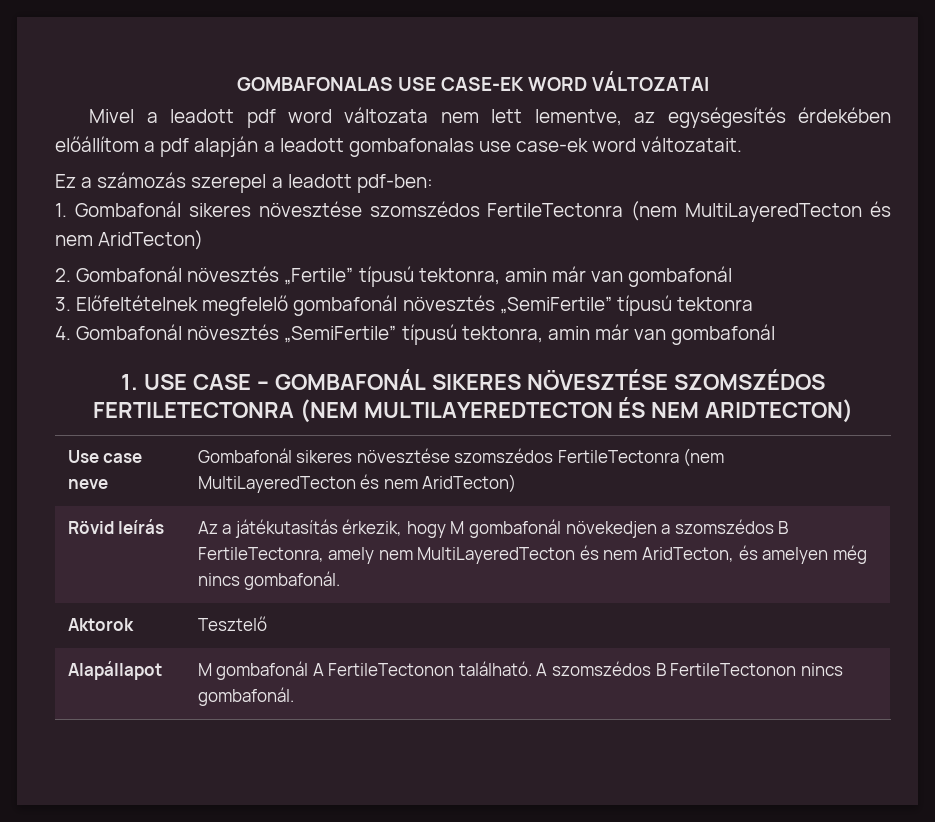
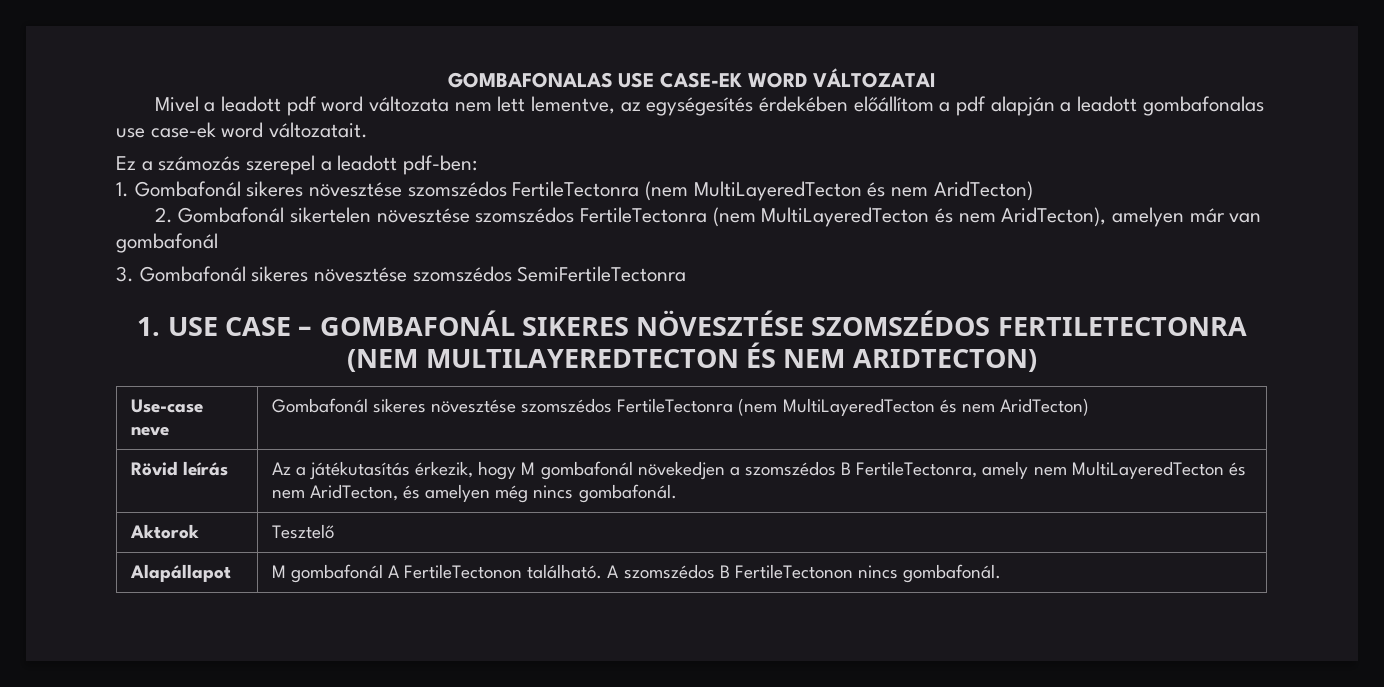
- 2. Gombafonál növesztés „Fertile” típusú tektonra, amin már van gombafonál
- 3. Előfeltételnek megfelelő gombafonál növesztés „SemiFertile” típusú tektonra
- 4. Gombafonál növesztés „SemiFertile” típusú tektonra, amin már van gombafonál
+ 2. Gombafonál sikertelen növesztése szomszédos FertileTectonra (nem MultiLayeredTecton és nem AridTecton), amelyen már van gombafonál
+ 3. Gombafonál sikeres növesztése szomszédos SemiFertileTectonra
- Use case neve | Gombafonál sikeres növesztése szomszédos FertileTectonra (nem MultiLayeredTecton és nem AridTecton)
+ Use-case neve | Gombafonál sikeres növesztése szomszédos FertileTectonra (nem MultiLayeredTecton és nem AridTecton)

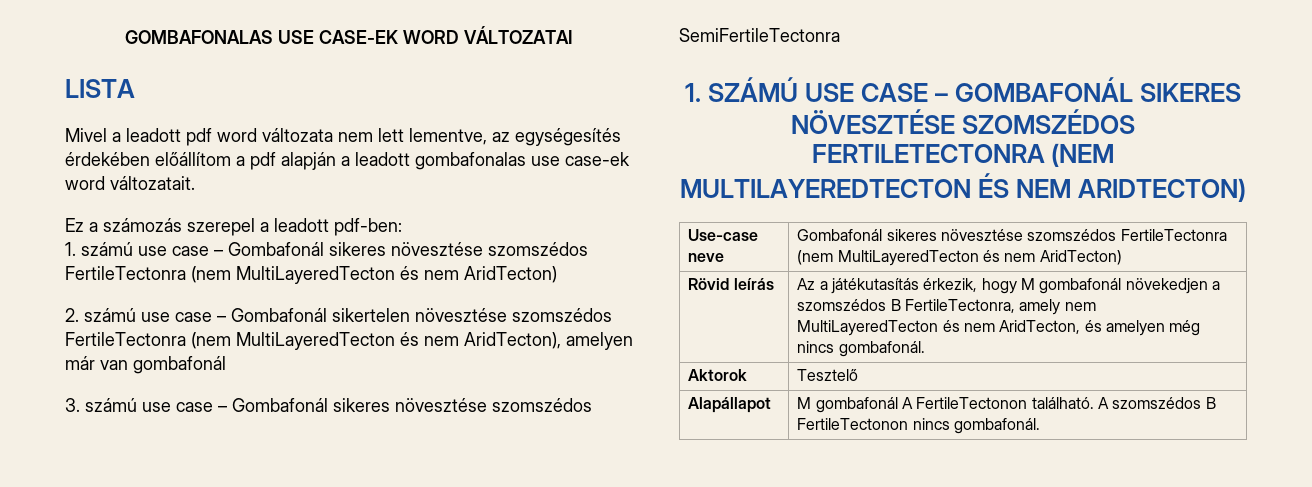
+ LISTA
- 1. Gombafonál sikeres növesztése szomszédos FertileTectonra (nem MultiLayeredTecton és nem AridTecton)
+ 1. számú use case – Gombafonál sikeres növesztése szomszédos FertileTectonra (nem MultiLayeredTecton és nem AridTecton)
- 2. Gombafonál sikertelen növesztése szomszédos FertileTectonra (nem MultiLayeredTecton és nem AridTecton), amelyen már van gombafonál
+ 2. számú use case – Gombafonál sikertelen növesztése szomszédos FertileTectonra (nem MultiLayeredTecton és nem AridTecton), amelyen már van gombafonál
- 3. Gombafonál sikeres növesztése szomszédos SemiFertileTectonra
+ 3. számú use case – Gombafonál sikeres növesztése szomszédos SemiFertileTectonra
- 1. USE CASE – GOMBAFONÁL SIKERES NÖVESZTÉSE SZOMSZÉDOS FERTILETECTONRA (NEM MULTILAYEREDTECTON ÉS NEM ARIDTECTON)
+ 1. SZÁMÚ USE CASE – GOMBAFONÁL SIKERES NÖVESZTÉSE SZOMSZÉDOS FERTILETECTONRA (NEM MULTILAYEREDTECTON ÉS NEM ARIDTECTON)

